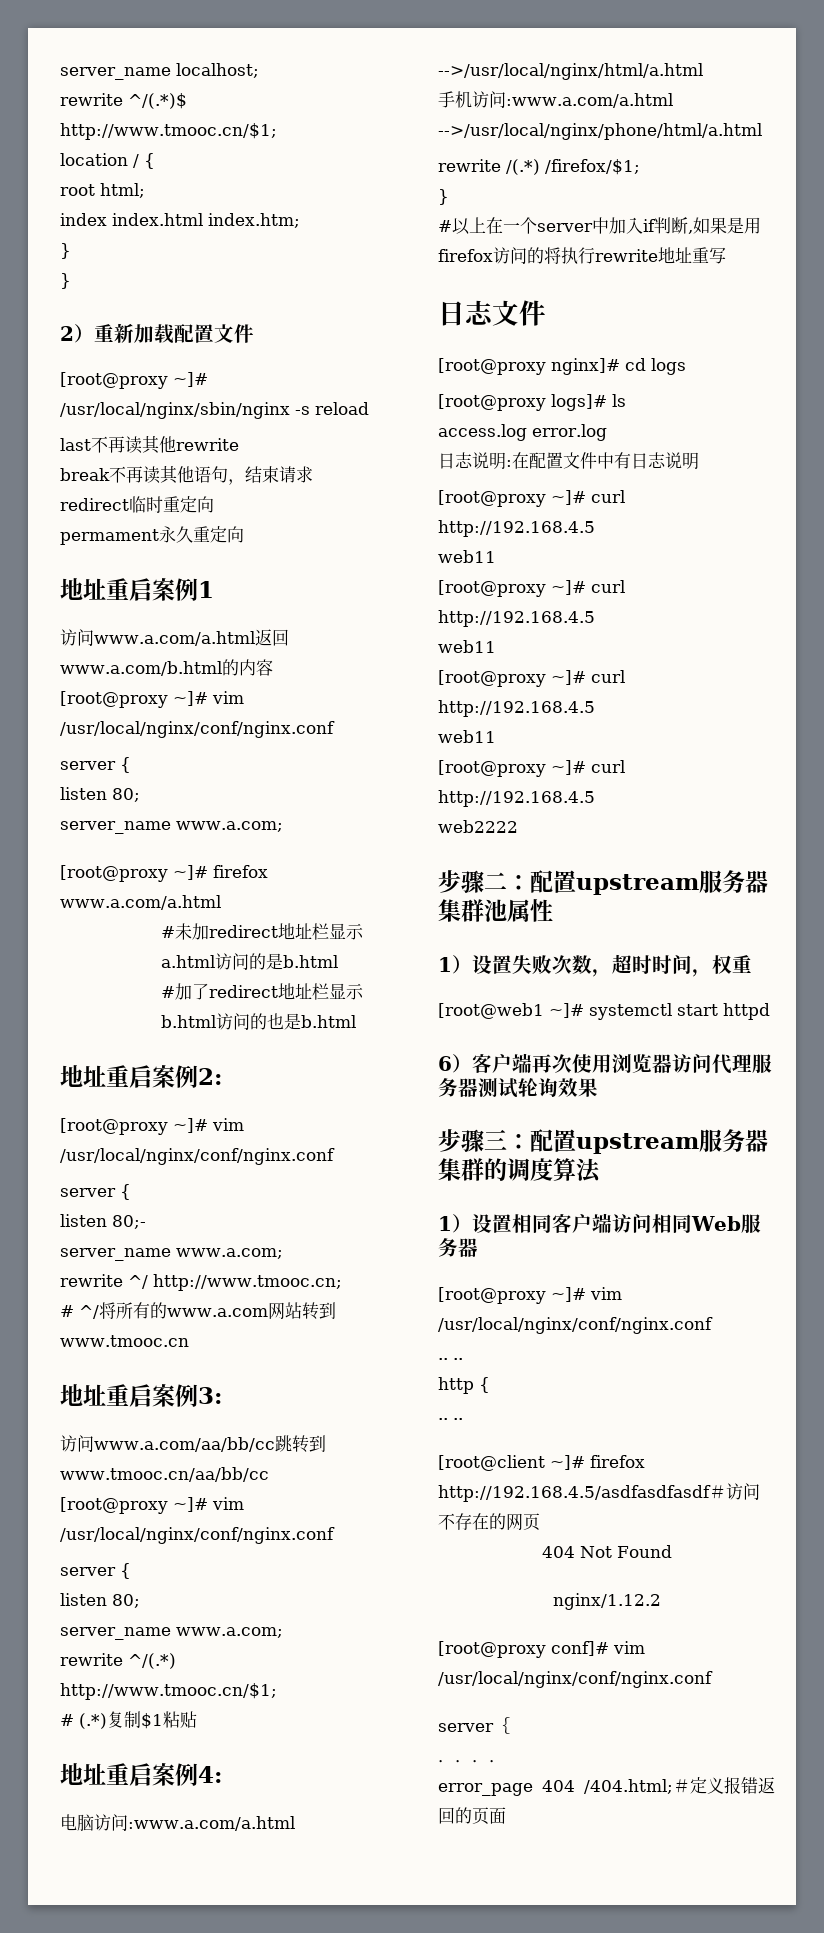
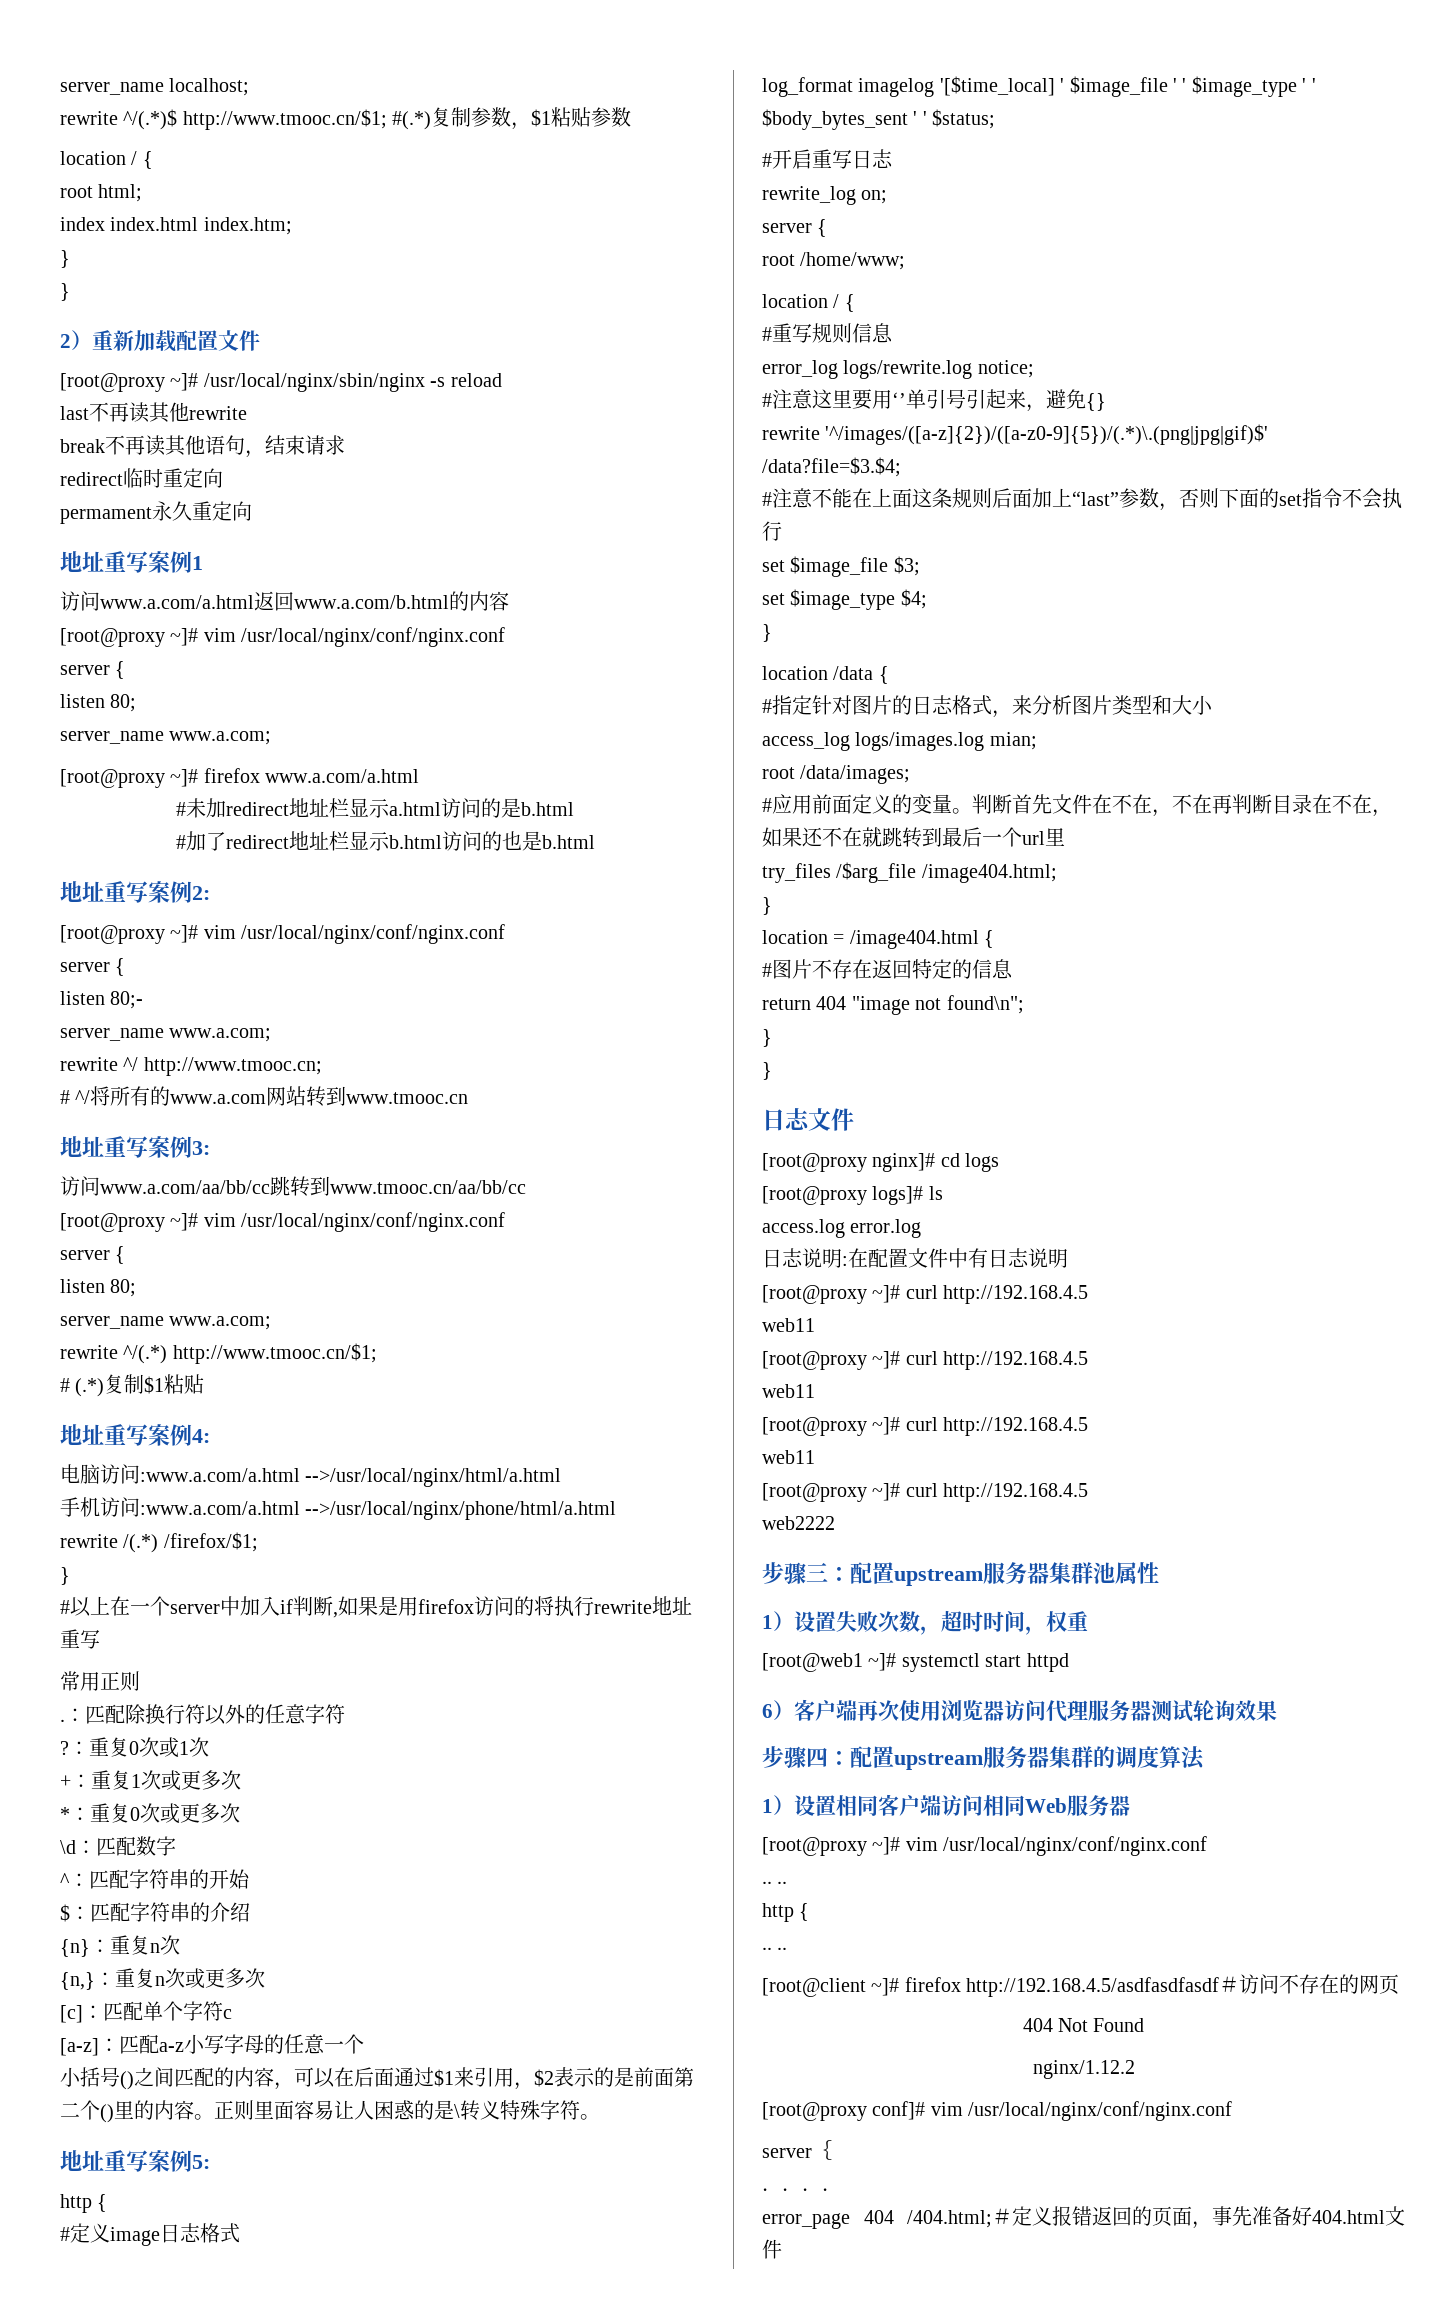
- rewrite ^/(.*)$ http://www.tmooc.cn/$1;
+ rewrite ^/(.*)$ http://www.tmooc.cn/$1; #(.*)复制参数，$1粘贴参数
- 地址重启案例1
+ 地址重写案例1
- 地址重启案例2:
+ 地址重写案例2:
- 地址重启案例3:
+ 地址重写案例3:
- 地址重启案例4:
+ 地址重写案例4:
+ 常用正则
+ .：匹配除换行符以外的任意字符
+ ?：重复0次或1次
+ +：重复1次或更多次
+ *：重复0次或更多次
+ \d：匹配数字
+ ^：匹配字符串的开始
+ $：匹配字符串的介绍
+ {n}：重复n次
+ {n,}：重复n次或更多次
+ [c]：匹配单个字符c
+ [a-z]：匹配a-z小写字母的任意一个
+ 小括号()之间匹配的内容，可以在后面通过$1来引用，$2表示的是前面第二个()里的内容。正则里面容易让人困惑的是\转义特殊字符。
+ 地址重写案例5:
+ http {
+ #定义image日志格式
+ log_format imagelog '[$time_local] ' $image_file ' ' $image_type ' ' $body_bytes_sent ' ' $status;
+ #开启重写日志
+ rewrite_log on;
+ server {
+ root /home/www;
+ location / {
+ #重写规则信息
+ error_log logs/rewrite.log notice;
+ #注意这里要用‘’单引号引起来，避免{}
+ rewrite '^/images/([a-z]{2})/([a-z0-9]{5})/(.*)\.(png|jpg|gif)$' /data?file=$3.$4;
+ #注意不能在上面这条规则后面加上“last”参数，否则下面的set指令不会执行
+ set $image_file $3;
+ set $image_type $4;
+ }
+ location /data {
+ #指定针对图片的日志格式，来分析图片类型和大小
+ access_log logs/images.log mian;
+ root /data/images;
+ #应用前面定义的变量。判断首先文件在不在，不在再判断目录在不在，如果还不在就跳转到最后一个url里
+ try_files /$arg_file /image404.html;
+ }
+ location = /image404.html {
+ #图片不存在返回特定的信息
+ return 404 "image not found\n";
+ }
+ }
- 步骤二：配置upstream服务器集群池属性
+ 步骤三：配置upstream服务器集群池属性
- 步骤三：配置upstream服务器集群的调度算法
+ 步骤四：配置upstream服务器集群的调度算法
- error_page 404 /404.html;＃定义报错返回的页面
+ error_page 404 /404.html;＃定义报错返回的页面，事先准备好404.html文件

